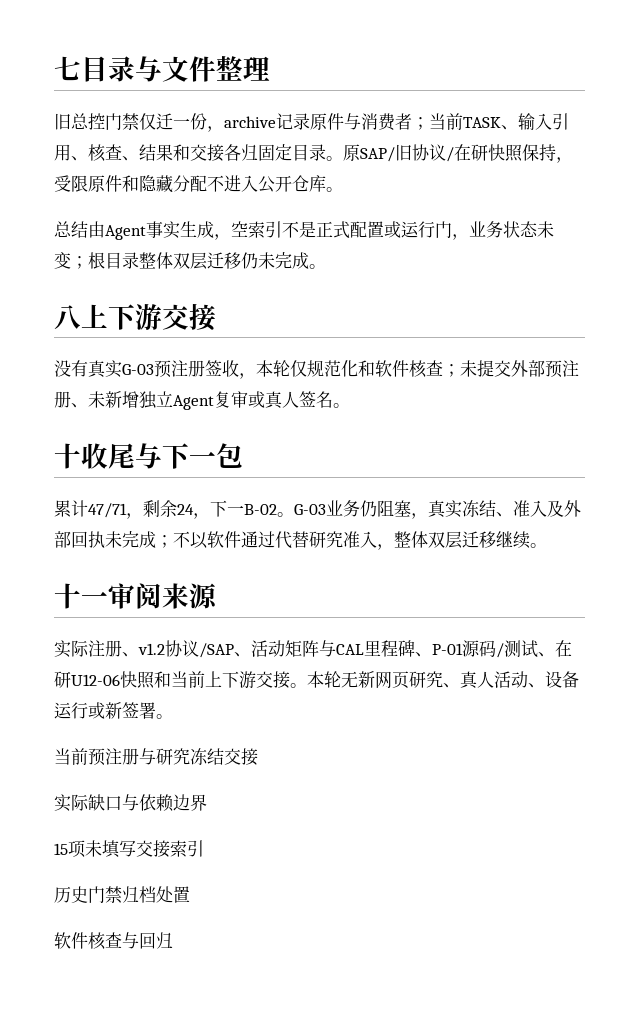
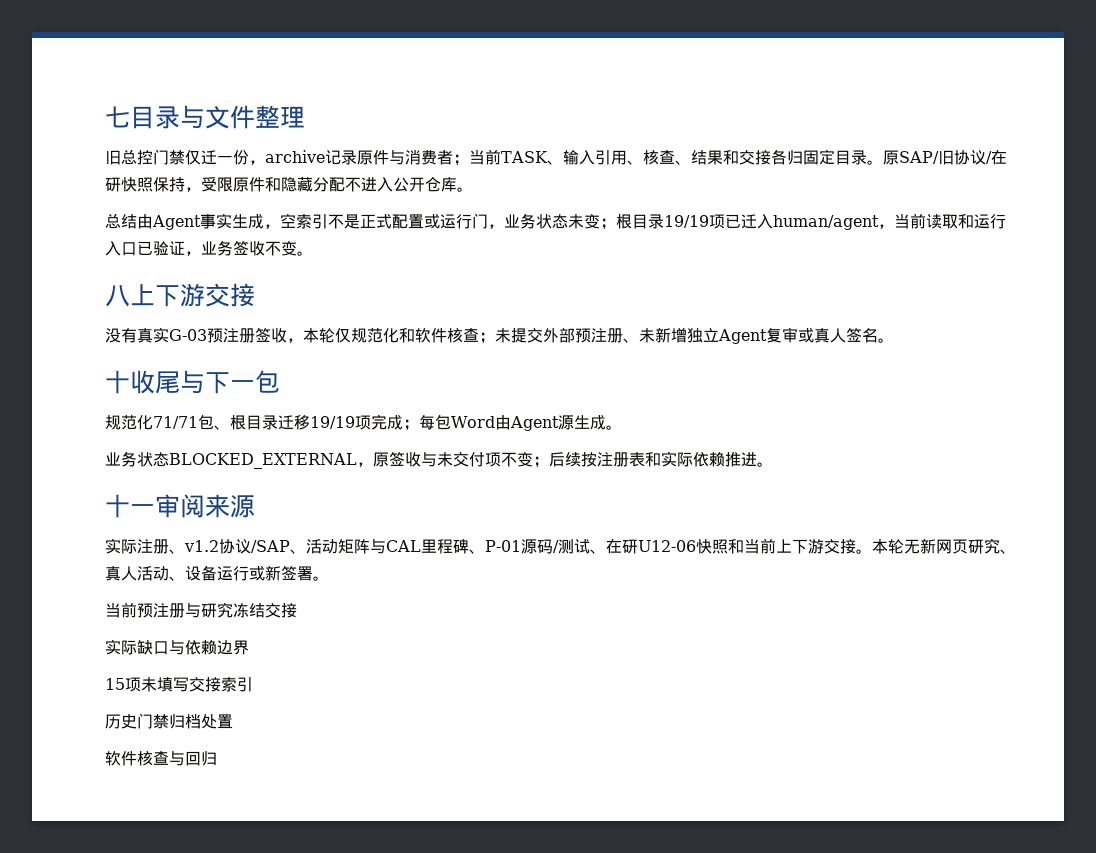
- 总结由Agent事实生成，空索引不是正式配置或运行门，业务状态未变；根目录整体双层迁移仍未完成。
+ 总结由Agent事实生成，空索引不是正式配置或运行门，业务状态未变；根目录19/19项已迁入human/agent，当前读取和运行入口已验证，业务签收不变。
- 累计47/71，剩余24，下一B-02。G-03业务仍阻塞，真实冻结、准入及外部回执未完成；不以软件通过代替研究准入，整体双层迁移继续。
+ 规范化71/71包、根目录迁移19/19项完成；每包Word由Agent源生成。
+ 业务状态BLOCKED_EXTERNAL，原签收与未交付项不变；后续按注册表和实际依赖推进。

